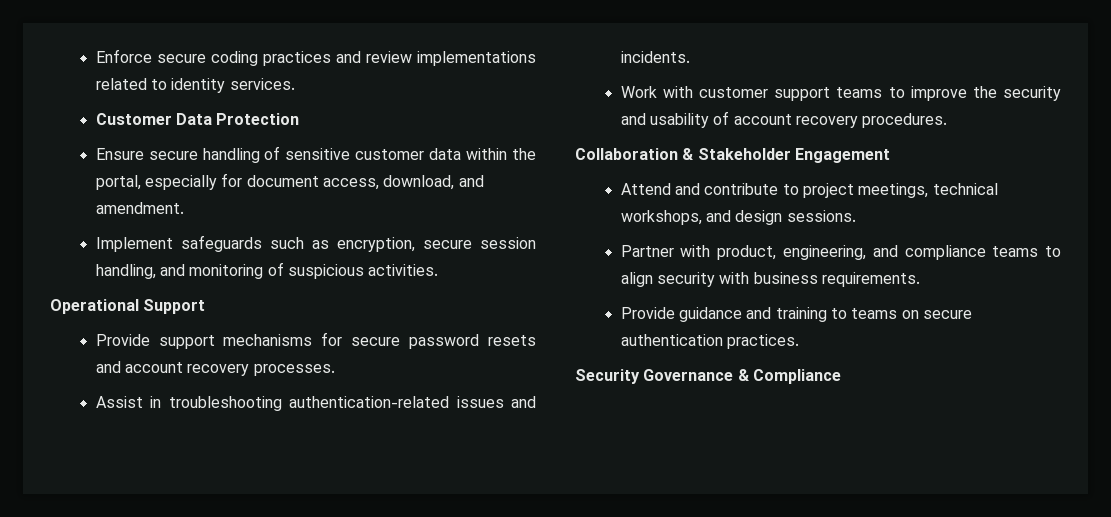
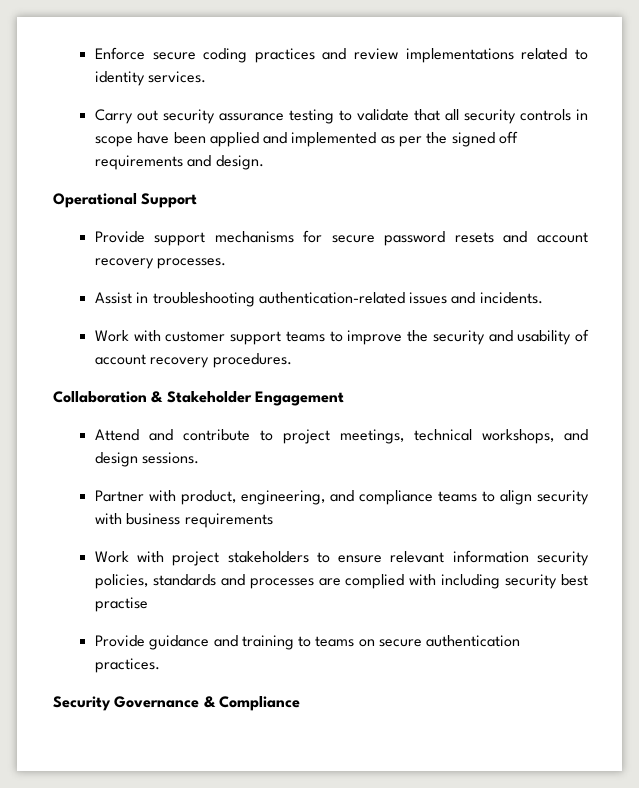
- Customer Data Protection
- Ensure secure handling of sensitive customer data within the portal, especially for document access, download, and amendment.
- Implement safeguards such as encryption, secure session handling, and monitoring of suspicious activities.
+ Carry out security assurance testing to validate that all security controls in scope have been applied and implemented as per the signed off requirements and design.
- Partner with product, engineering, and compliance teams to align security with business requirements.
+ Partner with product, engineering, and compliance teams to align security with business requirements
+ Work with project stakeholders to ensure relevant information security policies, standards and processes are complied with including security best practise

